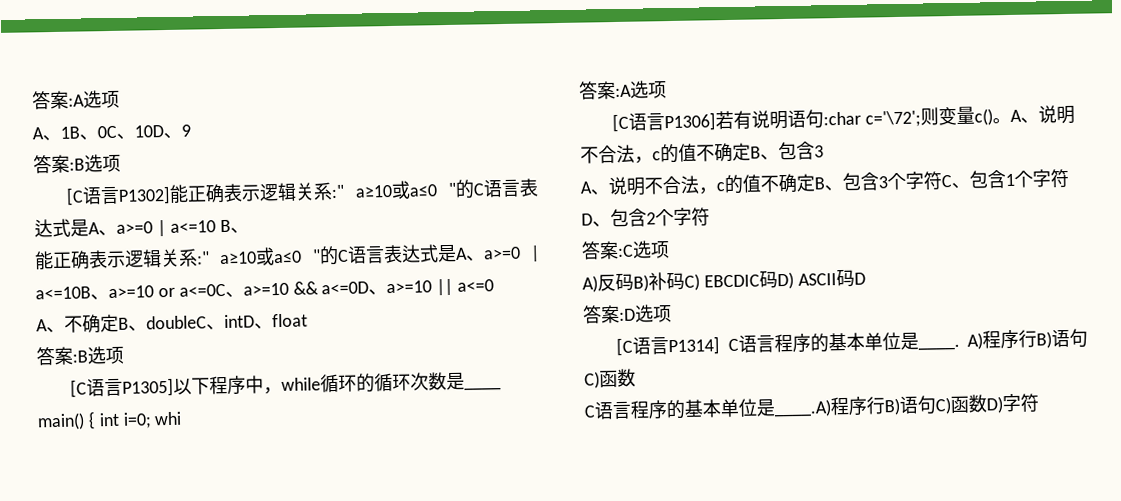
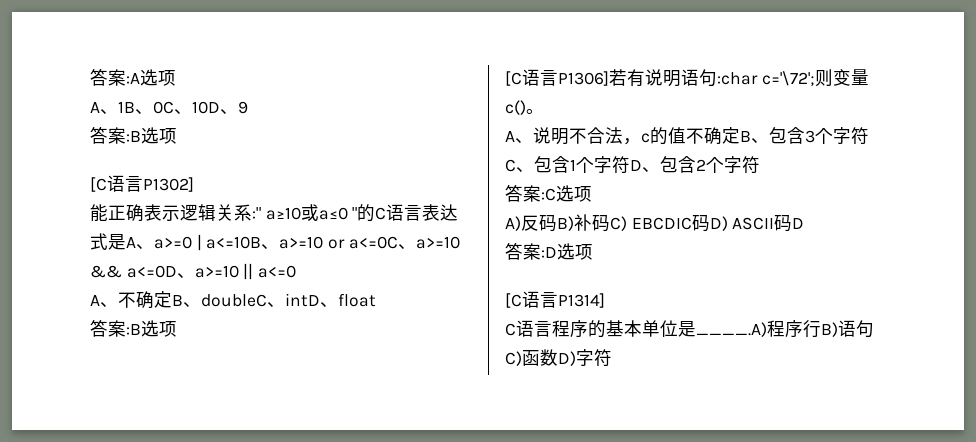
- [C语言P1302]能正确表示逻辑关系:" a≥10或a≤0 "的C语言表达式是A、a>=0 | a<=10 B、
+ [C语言P1302]
- [C语言P1305]以下程序中，while循环的循环次数是____ main() { int i=0; whi
- 答案:A选项
- [C语言P1306]若有说明语句:char c='\72';则变量c()。A、说明不合法，c的值不确定B、包含3
+ [C语言P1306]若有说明语句:char c='\72';则变量c()。
- [C语言P1314] C语言程序的基本单位是____. A)程序行B)语句C)函数
+ [C语言P1314]

